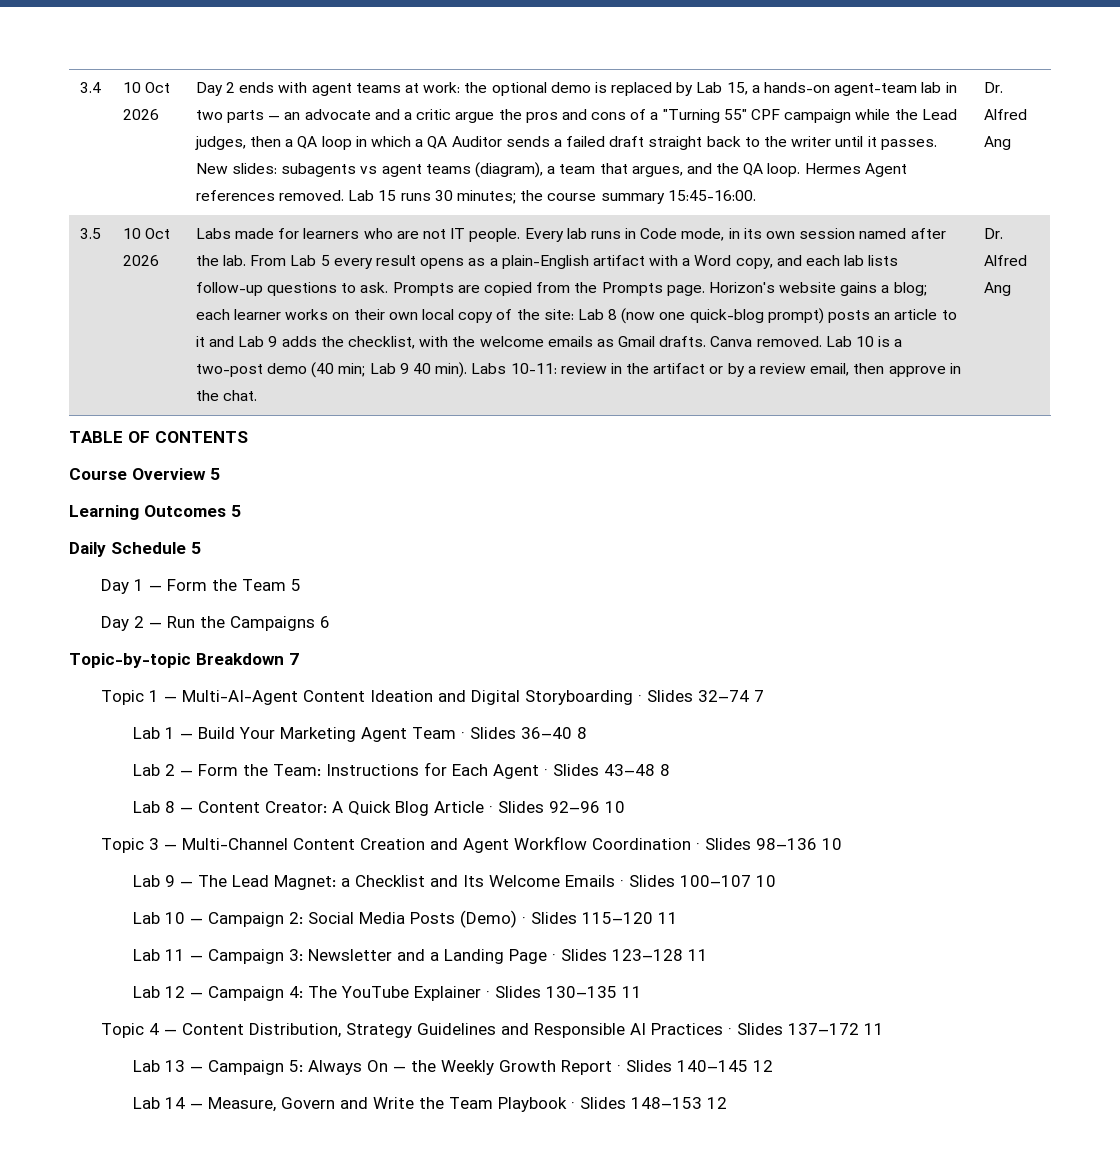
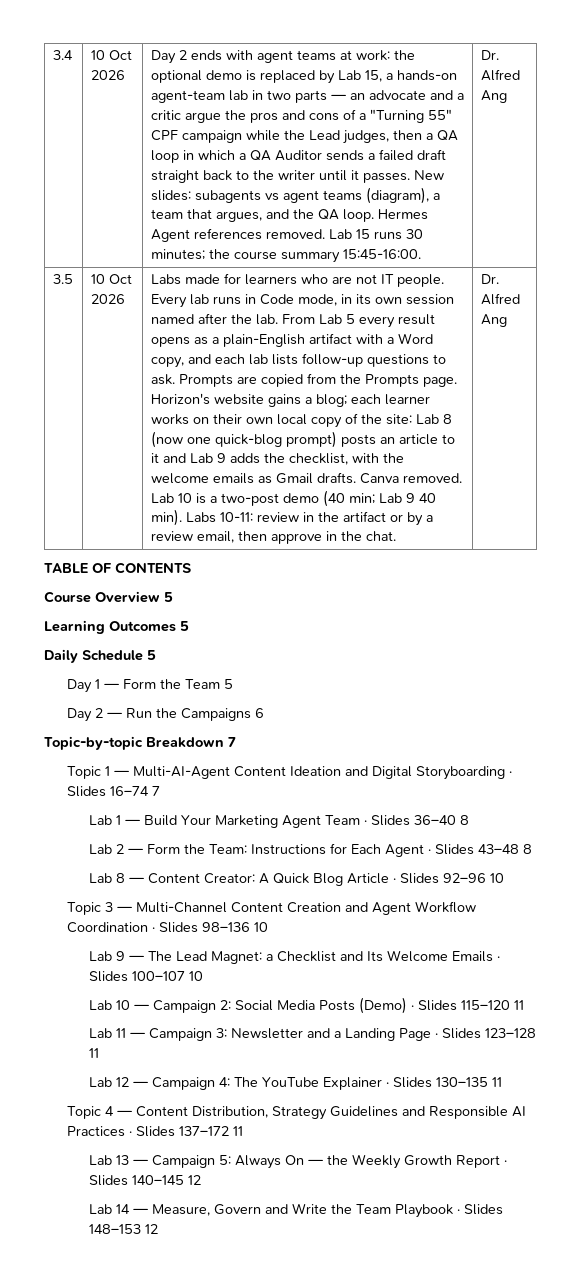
- Topic 1 — Multi-AI-Agent Content Ideation and Digital Storyboarding · Slides 32–74 7
+ Topic 1 — Multi-AI-Agent Content Ideation and Digital Storyboarding · Slides 16–74 7

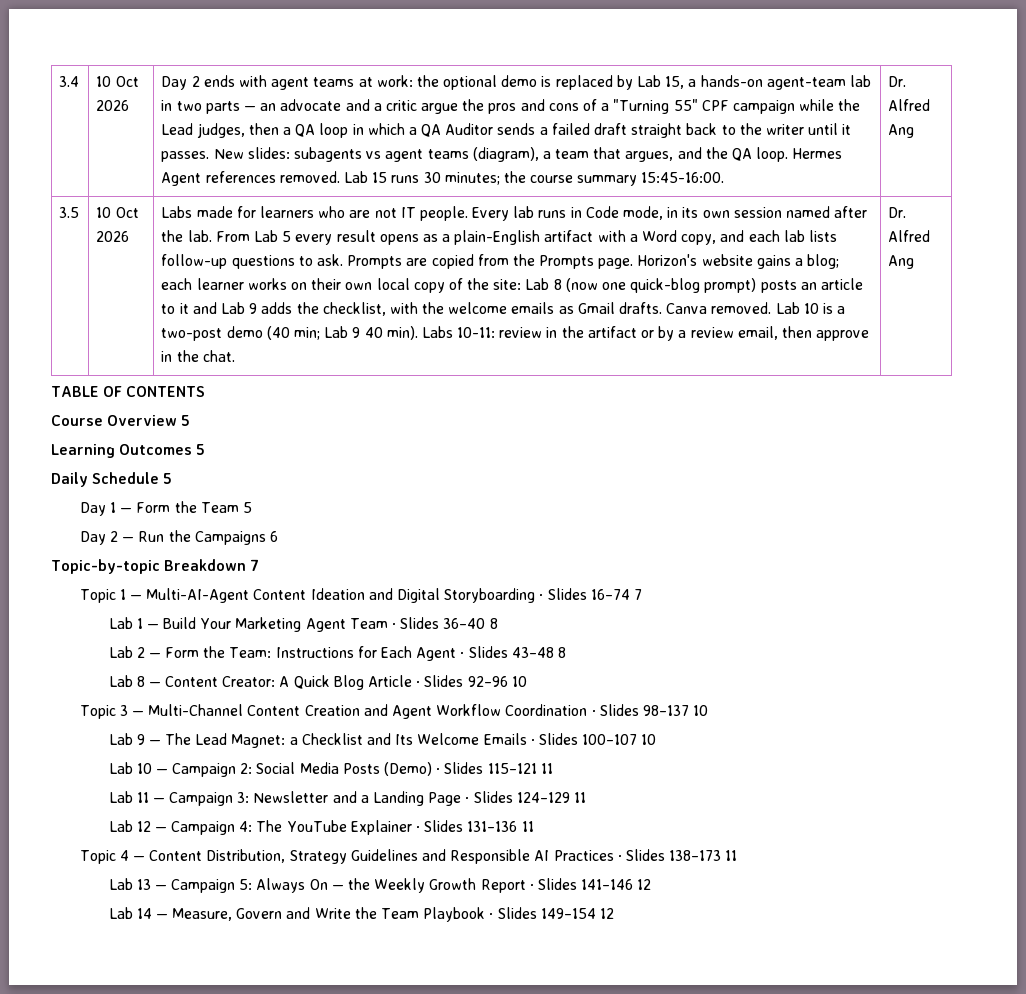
- Topic 3 — Multi-Channel Content Creation and Agent Workflow Coordination · Slides 98–136 10
+ Topic 3 — Multi-Channel Content Creation and Agent Workflow Coordination · Slides 98–137 10
- Lab 10 — Campaign 2: Social Media Posts (Demo) · Slides 115–120 11
+ Lab 10 — Campaign 2: Social Media Posts (Demo) · Slides 115–121 11
- Lab 11 — Campaign 3: Newsletter and a Landing Page · Slides 123–128 11
+ Lab 11 — Campaign 3: Newsletter and a Landing Page · Slides 124–129 11
- Lab 12 — Campaign 4: The YouTube Explainer · Slides 130–135 11
+ Lab 12 — Campaign 4: The YouTube Explainer · Slides 131–136 11
- Topic 4 — Content Distribution, Strategy Guidelines and Responsible AI Practices · Slides 137–172 11
+ Topic 4 — Content Distribution, Strategy Guidelines and Responsible AI Practices · Slides 138–173 11
- Lab 13 — Campaign 5: Always On — the Weekly Growth Report · Slides 140–145 12
+ Lab 13 — Campaign 5: Always On — the Weekly Growth Report · Slides 141–146 12
- Lab 14 — Measure, Govern and Write the Team Playbook · Slides 148–153 12
+ Lab 14 — Measure, Govern and Write the Team Playbook · Slides 149–154 12

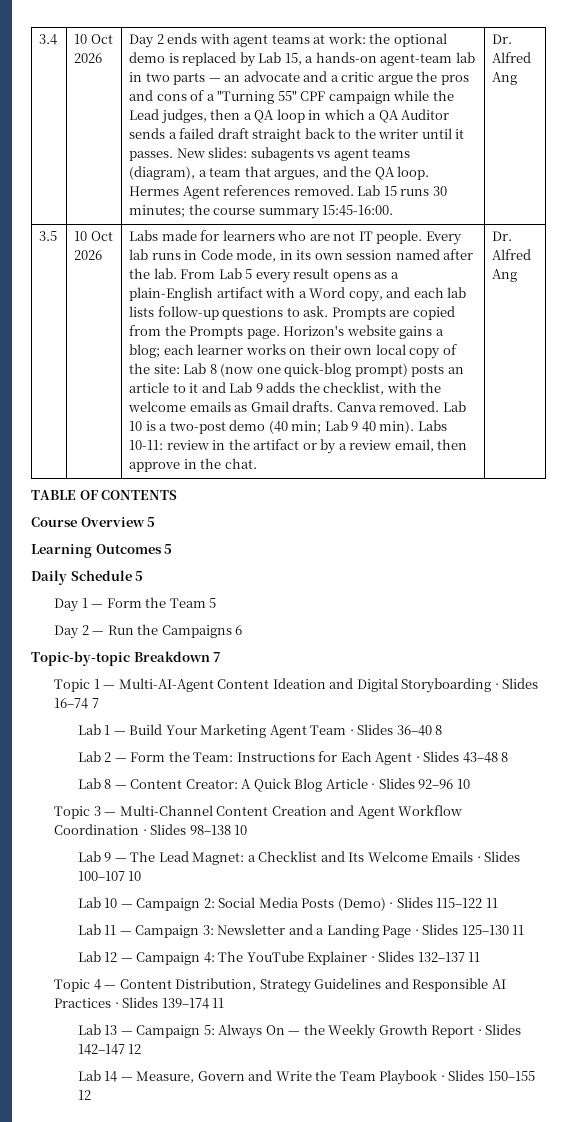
- Topic 3 — Multi-Channel Content Creation and Agent Workflow Coordination · Slides 98–137 10
+ Topic 3 — Multi-Channel Content Creation and Agent Workflow Coordination · Slides 98–138 10
- Lab 10 — Campaign 2: Social Media Posts (Demo) · Slides 115–121 11
+ Lab 10 — Campaign 2: Social Media Posts (Demo) · Slides 115–122 11
- Lab 11 — Campaign 3: Newsletter and a Landing Page · Slides 124–129 11
+ Lab 11 — Campaign 3: Newsletter and a Landing Page · Slides 125–130 11
- Lab 12 — Campaign 4: The YouTube Explainer · Slides 131–136 11
+ Lab 12 — Campaign 4: The YouTube Explainer · Slides 132–137 11
- Topic 4 — Content Distribution, Strategy Guidelines and Responsible AI Practices · Slides 138–173 11
+ Topic 4 — Content Distribution, Strategy Guidelines and Responsible AI Practices · Slides 139–174 11
- Lab 13 — Campaign 5: Always On — the Weekly Growth Report · Slides 141–146 12
+ Lab 13 — Campaign 5: Always On — the Weekly Growth Report · Slides 142–147 12
- Lab 14 — Measure, Govern and Write the Team Playbook · Slides 149–154 12
+ Lab 14 — Measure, Govern and Write the Team Playbook · Slides 150–155 12

